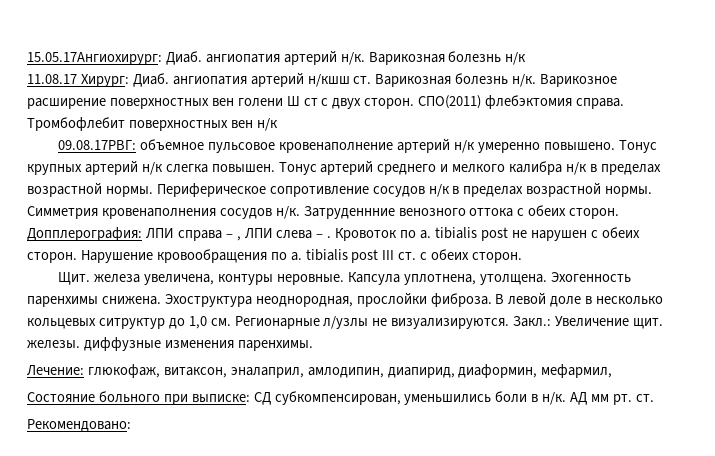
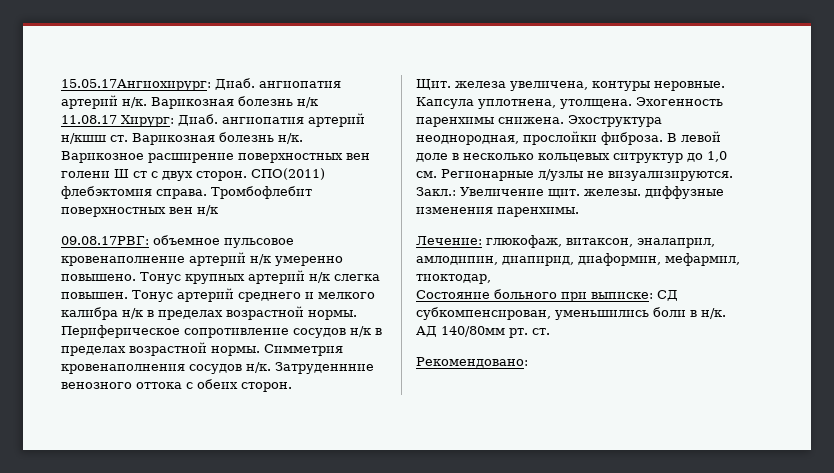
- Допплерография: ЛПИ справа – , ЛПИ слева – . Кровоток по а. tibialis роst не нарушен с обеих сторон. Нарушение кровообращения по а. tibialis роst III ст. с обеих сторон.
- Лечение: глюкофаж, витаксон, эналаприл, амлодипин, диапирид, диаформин, мефармил,
+ Лечение: глюкофаж, витаксон, эналаприл, амлодипин, диапирид, диаформин, мефармил, тиоктодар,
- АД мм рт. ст.
+ АД 140/80мм рт. ст.

